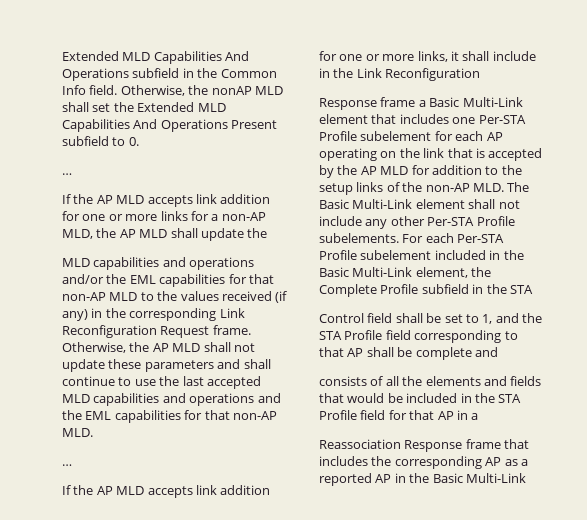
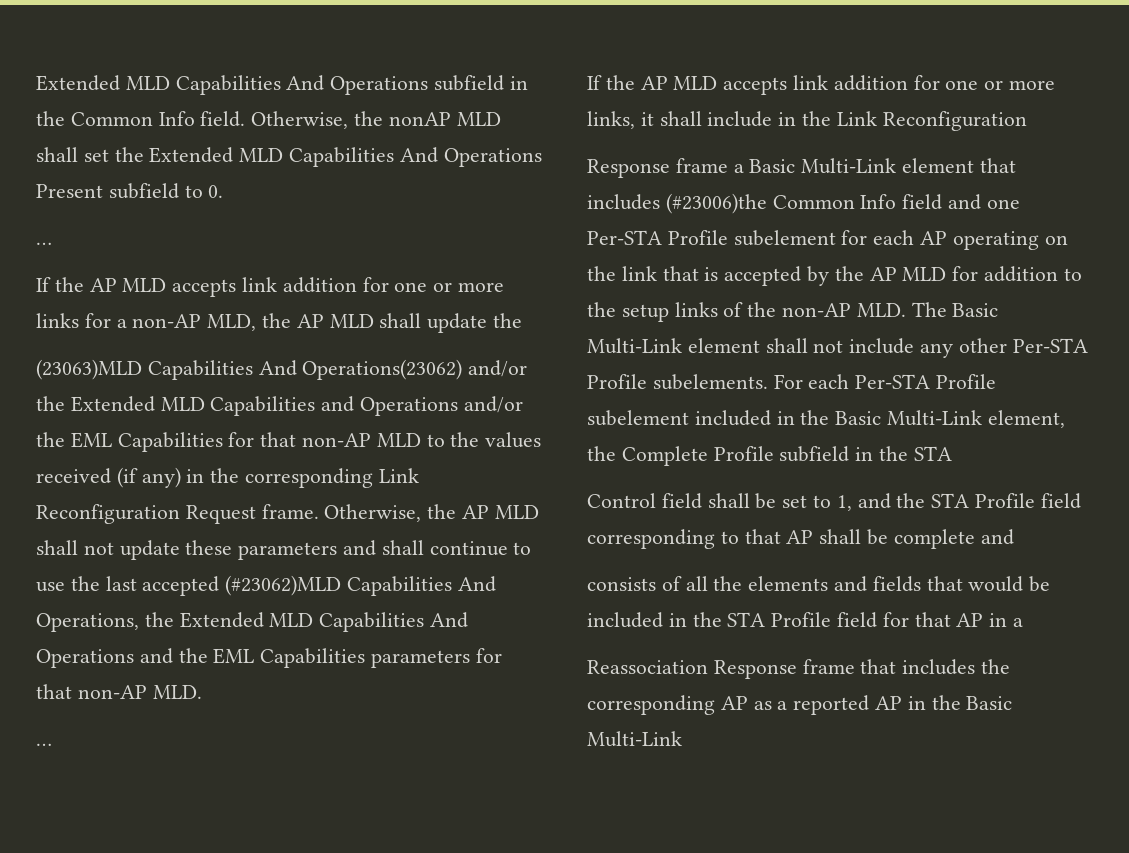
- MLD capabilities and operations and/or the EML capabilities for that non-AP MLD to the values received (if any) in the corresponding Link Reconfiguration Request frame.
+ (23063)MLD Capabilities And Operations(23062) and/or the Extended MLD Capabilities and Operations and/or the EML Capabilities for that non-AP MLD to the values received (if any) in the corresponding Link Reconfiguration Request frame.
- Otherwise, the AP MLD shall not update these parameters and shall continue to use the last accepted MLD capabilities and operations and the EML capabilities for that non-AP MLD.
+ Otherwise, the AP MLD shall not update these parameters and shall continue to use the last accepted (#23062)MLD Capabilities And Operations, the Extended MLD Capabilities And Operations and the EML Capabilities parameters for that non-AP MLD.
- Response frame a Basic Multi-Link element that includes one Per-STA Profile subelement for each AP operating on the link that is accepted by the AP MLD for addition to the setup links of the non-AP MLD. The Basic Multi-Link element shall not include any other Per-STA Profile subelements.
+ Response frame a Basic Multi-Link element that includes (#23006)the Common Info field and one Per-STA Profile subelement for each AP operating on the link that is accepted by the AP MLD for addition to the setup links of the non-AP MLD. The Basic Multi-Link element shall not include any other Per-STA Profile subelements.

